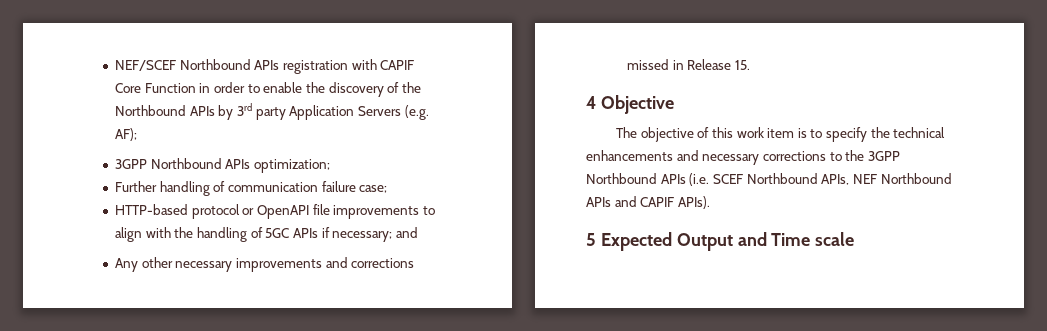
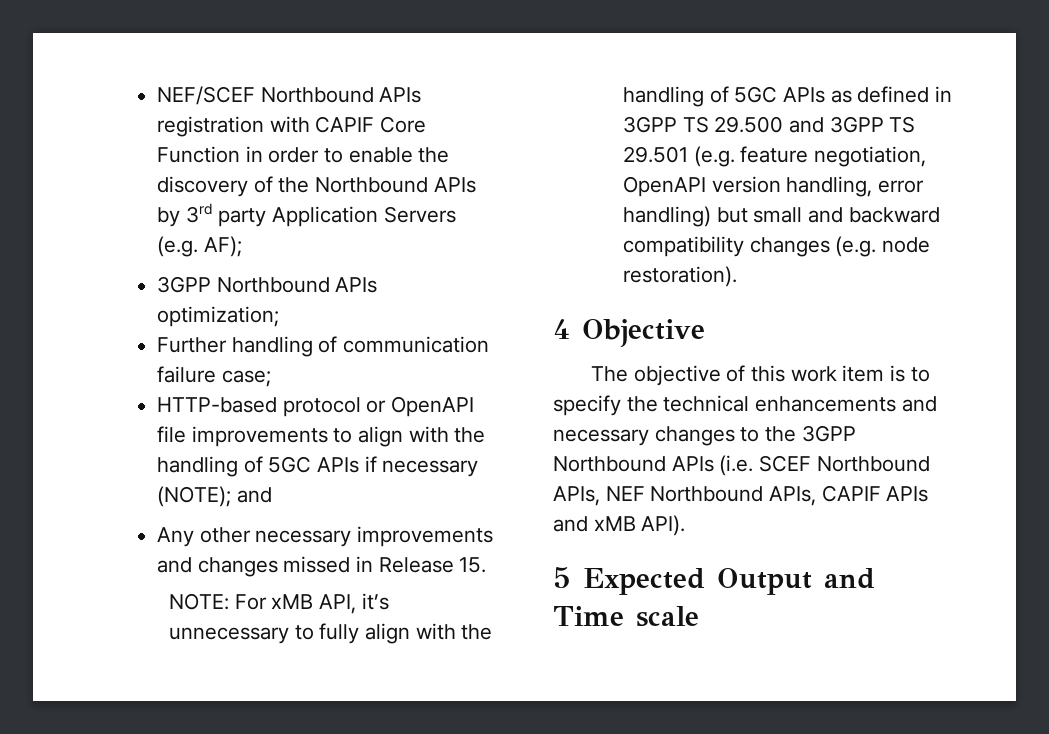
- HTTP-based protocol or OpenAPI file improvements to align with the handling of 5GC APIs if necessary; and
+ HTTP-based protocol or OpenAPI file improvements to align with the handling of 5GC APIs if necessary (NOTE); and
- Any other necessary improvements and corrections missed in Release 15.
+ Any other necessary improvements and changes missed in Release 15.
+ NOTE: For xMB API, it’s unnecessary to fully align with the handling of 5GC APIs as defined in 3GPP TS 29.500 and 3GPP TS 29.501 (e.g. feature negotiation, OpenAPI version handling, error handling) but small and backward compatibility changes (e.g. node restoration).
- The objective of this work item is to specify the technical enhancements and necessary corrections to the 3GPP Northbound APIs (i.e. SCEF Northbound APIs, NEF Northbound APIs and CAPIF APIs).
+ The objective of this work item is to specify the technical enhancements and necessary changes to the 3GPP Northbound APIs (i.e. SCEF Northbound APIs, NEF Northbound APIs, CAPIF APIs and xMB API).

